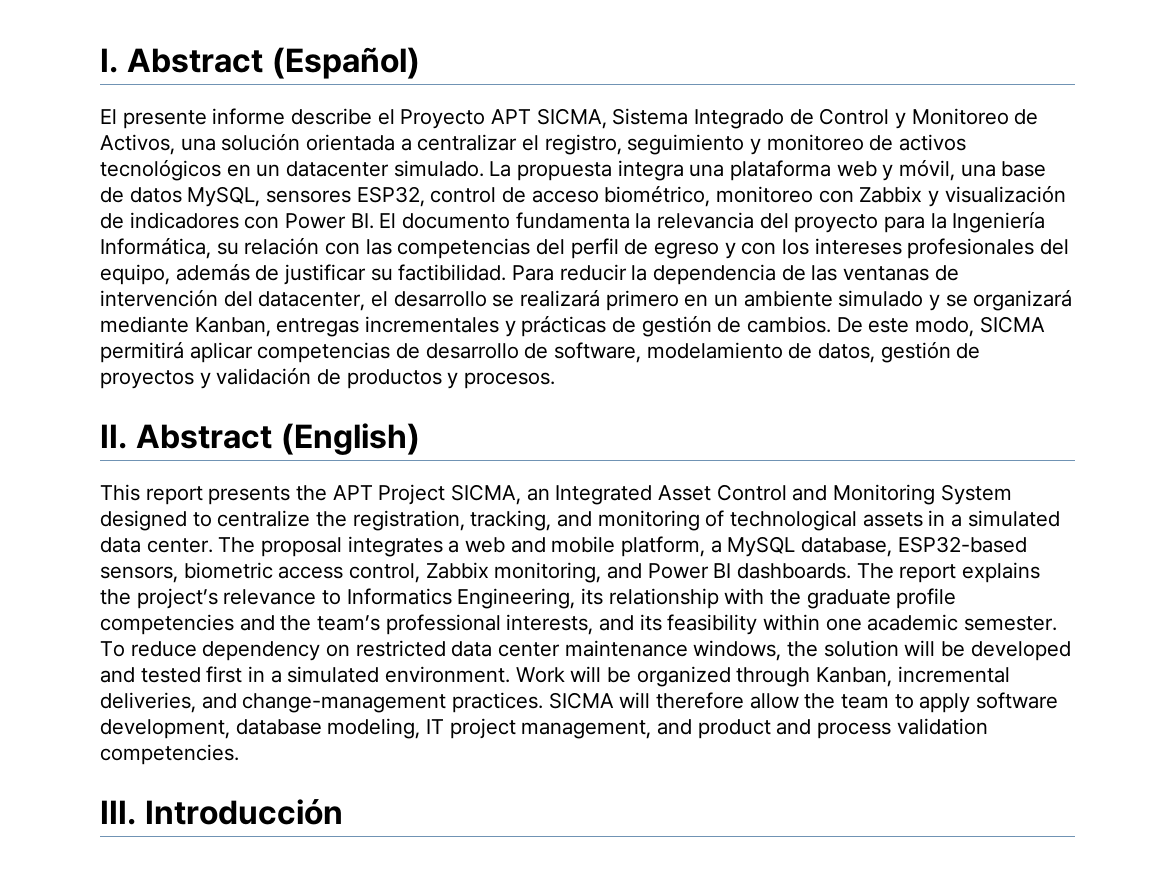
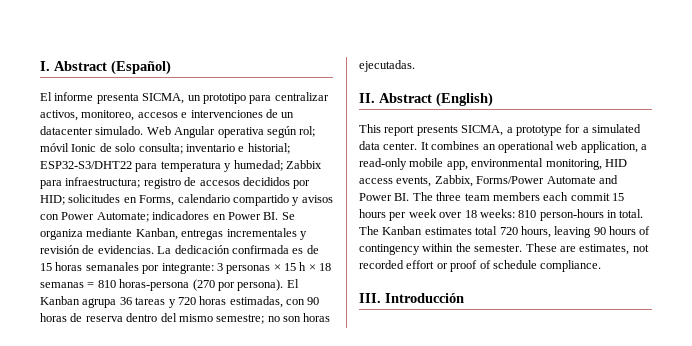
- El presente informe describe el Proyecto APT SICMA, Sistema Integrado de Control y Monitoreo de Activos, una solución orientada a centralizar el registro, seguimiento y monitoreo de activos tecnológicos en un datacenter simulado. La propuesta integra una plataforma web y móvil, una base de datos MySQL, sensores ESP32, control de acceso biométrico, monitoreo con Zabbix y visualización de indicadores con Power BI. El documento fundamenta la relevancia del proyecto para la Ingeniería Informática, su relación con las competencias del perfil de egreso y con los intereses profesionales del equipo, además de justificar su factibilidad. Para reducir la dependencia de las ventanas de intervención del datacenter, el desarrollo se realizará primero en un ambiente simulado y se organizará mediante Kanban, entregas incrementales y prácticas de gestión de cambios. De este modo, SICMA permitirá aplicar competencias de desarrollo de software, modelamiento de datos, gestión de proyectos y validación de productos y procesos.
+ El informe presenta SICMA, un prototipo para centralizar activos, monitoreo, accesos e intervenciones de un datacenter simulado. Web Angular operativa según rol; móvil Ionic de solo consulta; inventario e historial; ESP32-S3/DHT22 para temperatura y humedad; Zabbix para infraestructura; registro de accesos decididos por HID; solicitudes en Forms, calendario compartido y avisos con Power Automate; indicadores en Power BI. Se organiza mediante Kanban, entregas incrementales y revisión de evidencias. La dedicación confirmada es de 15 horas semanales por integrante: 3 personas × 15 h × 18 semanas = 810 horas-persona (270 por persona). El Kanban agrupa 36 tareas y 720 horas estimadas, con 90 horas de reserva dentro del mismo semestre; no son horas ejecutadas.
- This report presents the APT Project SICMA, an Integrated Asset Control and Monitoring System designed to centralize the registration, tracking, and monitoring of technological assets in a simulated data center. The proposal integrates a web and mobile platform, a MySQL database, ESP32-based sensors, biometric access control, Zabbix monitoring, and Power BI dashboards. The report explains the project’s relevance to Informatics Engineering, its relationship with the graduate profile competencies and the team’s professional interests, and its feasibility within one academic semester. To reduce dependency on restricted data center maintenance windows, the solution will be developed and tested first in a simulated environment. Work will be organized through Kanban, incremental deliveries, and change-management practices. SICMA will therefore allow the team to apply software development, database modeling, IT project management, and product and process validation competencies.
+ This report presents SICMA, a prototype for a simulated data center. It combines an operational web application, a read-only mobile app, environmental monitoring, HID access events, Zabbix, Forms/Power Automate and Power BI. The three team members each commit 15 hours per week over 18 weeks: 810 person-hours in total. The Kanban estimates total 720 hours, leaving 90 hours of contingency within the semester. These are estimates, not recorded effort or proof of schedule compliance.

